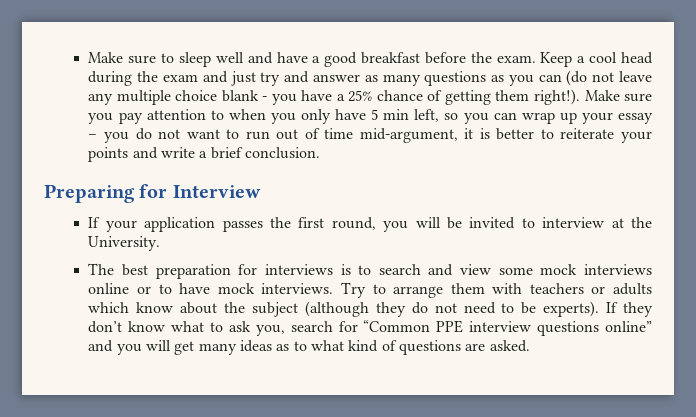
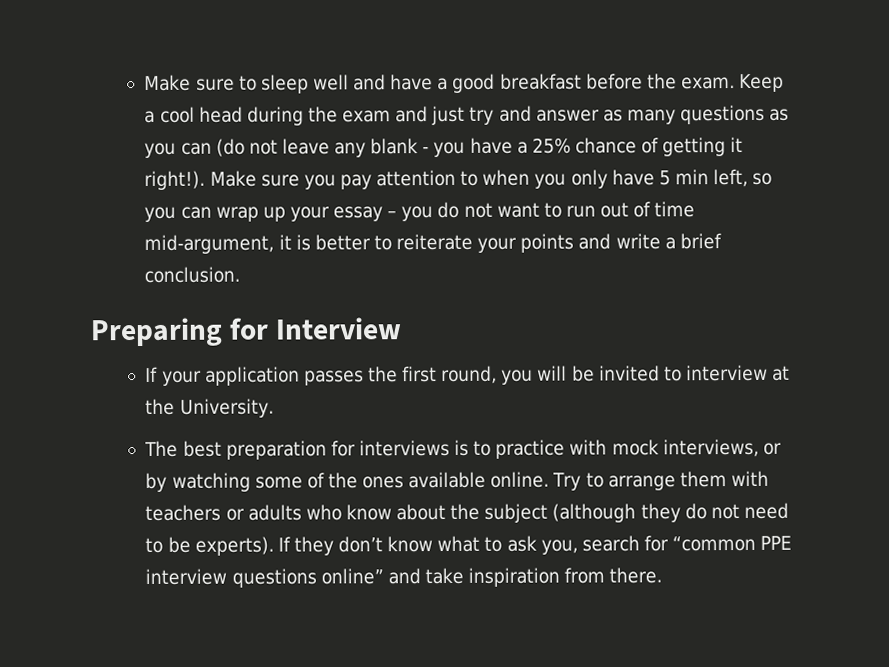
- Keep a cool head during the exam and just try and answer as many questions as you can (do not leave any multiple choice blank - you have a 25% chance of getting them right!).
+ Keep a cool head during the exam and just try and answer as many questions as you can (do not leave any blank - you have a 25% chance of getting it right!).
- The best preparation for interviews is to search and view some mock interviews online or to have mock interviews.
+ The best preparation for interviews is to practice with mock interviews, or by watching some of the ones available online.
- Try to arrange them with teachers or adults which know about the subject (although they do not need to be experts).
+ Try to arrange them with teachers or adults who know about the subject (although they do not need to be experts).
- If they don’t know what to ask you, search for “Common PPE interview questions online” and you will get many ideas as to what kind of questions are asked.
+ If they don’t know what to ask you, search for “common PPE interview questions online” and take inspiration from there.

